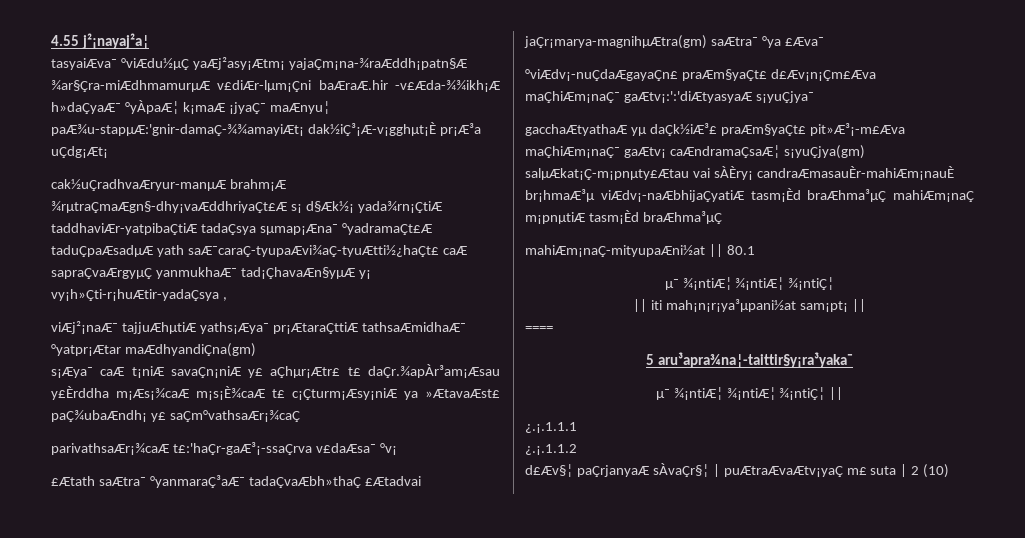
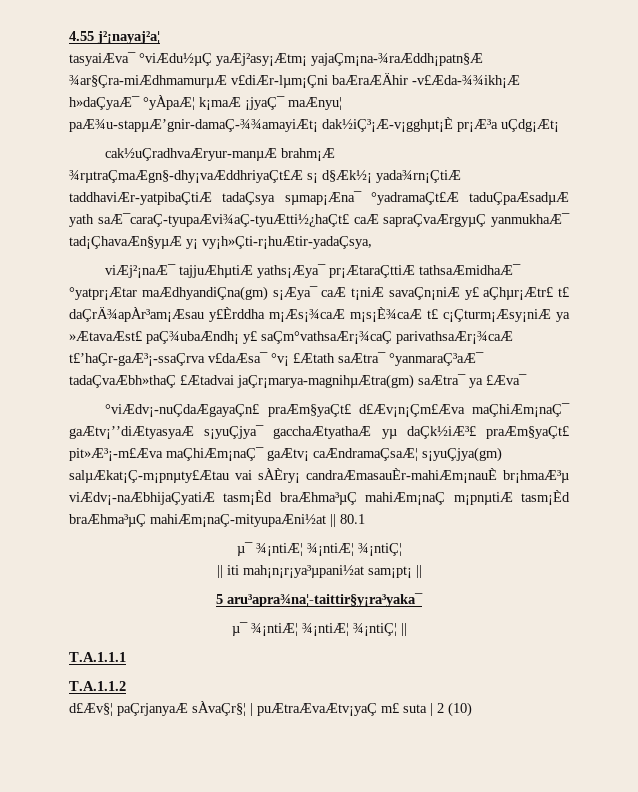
- tasyaiÆva¯ °viÆdu½µÇ yaÆj²asy¡Ætm¡ yajaÇm¡na-¾raÆddh¡patn§Æ ¾ar§Çra-miÆdhmamurµÆ v£diÆr-lµm¡Çni baÆraÆ.hir -v£Æda-¾¾ikh¡Æ h»daÇyaÆ¯ °yÀpaÆ¦ k¡maÆ ¡jyaÇ¯ maÆnyu¦ paÆ¾u-stapµÆ:'gnir-damaÇ-¾¾amayiÆt¡ dak½iÇ³¡Æ-v¡gghµt¡È pr¡Æ³a uÇdg¡Æt¡
+ tasyaiÆva¯ °viÆdu½µÇ yaÆj²asy¡Ætm¡ yajaÇm¡na-¾raÆddh¡patn§Æ ¾ar§Çra-miÆdhmamurµÆ v£diÆr-lµm¡Çni baÆraÆÄhir -v£Æda-¾¾ikh¡Æ h»daÇyaÆ¯ °yÀpaÆ¦ k¡maÆ ¡jyaÇ¯ maÆnyu¦ paÆ¾u-stapµÆ’gnir-damaÇ-¾¾amayiÆt¡ dak½iÇ³¡Æ-v¡gghµt¡È pr¡Æ³a uÇdg¡Æt¡
- cak½uÇradhvaÆryur-manµÆ brahm¡Æ ¾rµtraÇmaÆgn§-dhy¡vaÆddhriyaÇt£Æ s¡ d§Æk½¡ yada¾rn¡ÇtiÆ taddhaviÆr-yatpibaÇtiÆ tadaÇsya sµmap¡Æna¯ °yadramaÇt£Æ taduÇpaÆsadµÆ yath saÆ¯caraÇ-tyupaÆvi¾aÇ-tyuÆtti½¿haÇt£ caÆ sapraÇvaÆrgyµÇ yanmukhaÆ¯ tad¡ÇhavaÆn§yµÆ y¡ vy¡h»Çti-r¡huÆtir-yadaÇsya ,
+ cak½uÇradhvaÆryur-manµÆ brahm¡Æ ¾rµtraÇmaÆgn§-dhy¡vaÆddhriyaÇt£Æ s¡ d§Æk½¡ yada¾rn¡ÇtiÆ taddhaviÆr-yatpibaÇtiÆ tadaÇsya sµmap¡Æna¯ °yadramaÇt£Æ taduÇpaÆsadµÆ yath saÆ¯caraÇ-tyupaÆvi¾aÇ-tyuÆtti½¿haÇt£ caÆ sapraÇvaÆrgyµÇ yanmukhaÆ¯ tad¡ÇhavaÆn§yµÆ y¡ vy¡h»Çti-r¡huÆtir-yadaÇsya,
- viÆj²¡naÆ¯ tajjuÆhµtiÆ yaths¡Æya¯ pr¡ÆtaraÇttiÆ tathsaÆmidhaÆ¯ °yatpr¡Ætar maÆdhyandiÇna(gm)
- s¡Æya¯ caÆ t¡niÆ savaÇn¡niÆ y£ aÇhµr¡Ætr£ t£ daÇr.¾apÀr³am¡Æsau y£Èrddha m¡Æs¡¾caÆ m¡s¡È¾caÆ t£ c¡Çturm¡Æsy¡niÆ ya »ÆtavaÆst£ paÇ¾ubaÆndh¡ y£ saÇm°vathsaÆr¡¾caÇ
- parivathsaÆr¡¾caÆ t£:'haÇr-gaÆ³¡-ssaÇrva v£daÆsa¯ °v¡
- £Ætath saÆtra¯ °yanmaraÇ³aÆ¯ tadaÇvaÆbh»thaÇ £Ætadvai jaÇr¡marya-magnihµÆtra(gm) saÆtra¯ °ya £Æva¯
+ viÆj²¡naÆ¯ tajjuÆhµtiÆ yaths¡Æya¯ pr¡ÆtaraÇttiÆ tathsaÆmidhaÆ¯ °yatpr¡Ætar maÆdhyandiÇna(gm) s¡Æya¯ caÆ t¡niÆ savaÇn¡niÆ y£ aÇhµr¡Ætr£ t£ daÇrÄ¾apÀr³am¡Æsau y£Èrddha m¡Æs¡¾caÆ m¡s¡È¾caÆ t£ c¡Çturm¡Æsy¡niÆ ya »ÆtavaÆst£ paÇ¾ubaÆndh¡ y£ saÇm°vathsaÆr¡¾caÇ parivathsaÆr¡¾caÆ t£’haÇr-gaÆ³¡-ssaÇrva v£daÆsa¯ °v¡ £Ætath saÆtra¯ °yanmaraÇ³aÆ¯ tadaÇvaÆbh»thaÇ £Ætadvai jaÇr¡marya-magnihµÆtra(gm) saÆtra¯ ya £Æva¯
- °viÆdv¡-nuÇdaÆgayaÇn£ praÆm§yaÇt£ d£Æv¡n¡Çm£Æva maÇhiÆm¡naÇ¯ gaÆtv¡:':'diÆtyasyaÆ s¡yuÇjya¯
- gacchaÆtyathaÆ yµ daÇk½iÆ³£ praÆm§yaÇt£ pit»Æ³¡-m£Æva maÇhiÆm¡naÇ¯ gaÆtv¡ caÆndramaÇsaÆ¦ s¡yuÇjya(gm) salµÆkat¡Ç-m¡pnµty£Ætau vai sÀÈry¡ candraÆmasauÈr-mahiÆm¡nauÈ br¡hmaÆ³µ viÆdv¡-naÆbhijaÇyatiÆ tasm¡Èd braÆhma³µÇ mahiÆm¡naÇ m¡pnµtiÆ tasm¡Èd braÆhma³µÇ
- mahiÆm¡naÇ-mityupaÆni½at || 80.1
+ °viÆdv¡-nuÇdaÆgayaÇn£ praÆm§yaÇt£ d£Æv¡n¡Çm£Æva maÇhiÆm¡naÇ¯ gaÆtv¡’’diÆtyasyaÆ s¡yuÇjya¯ gacchaÆtyathaÆ yµ daÇk½iÆ³£ praÆm§yaÇt£ pit»Æ³¡-m£Æva maÇhiÆm¡naÇ¯ gaÆtv¡ caÆndramaÇsaÆ¦ s¡yuÇjya(gm) salµÆkat¡Ç-m¡pnµty£Ætau vai sÀÈry¡ candraÆmasauÈr-mahiÆm¡nauÈ br¡hmaÆ³µ viÆdv¡-naÆbhijaÇyatiÆ tasm¡Èd braÆhma³µÇ mahiÆm¡naÇ m¡pnµtiÆ tasm¡Èd braÆhma³µÇ mahiÆm¡naÇ-mityupaÆni½at || 80.1
- ====
- ¿.¡.1.1.1
- ¿.¡.1.1.2
+ T.A.1.1.1
+ T.A.1.1.2

